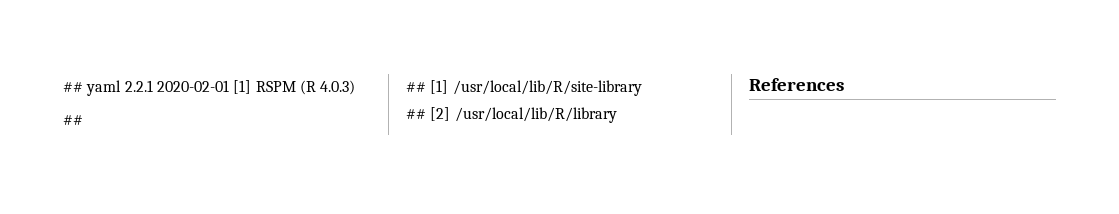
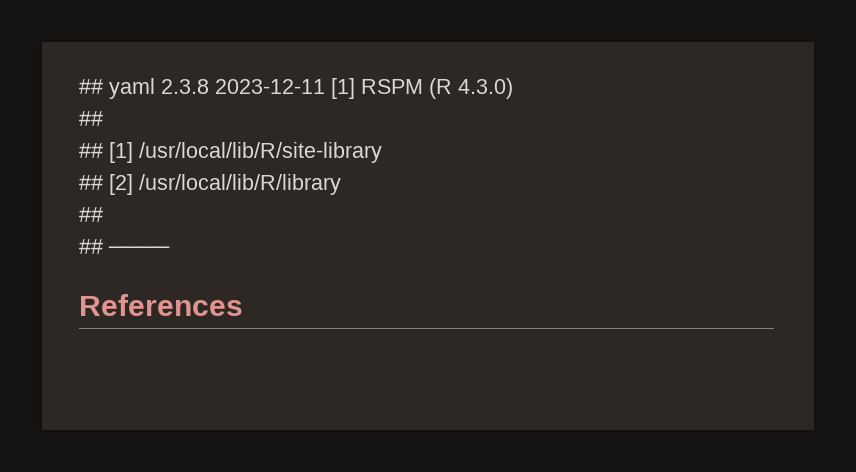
- ## yaml 2.2.1 2020-02-01 [1] RSPM (R 4.0.3)
+ ## yaml 2.3.8 2023-12-11 [1] RSPM (R 4.3.0)
  ## [2] /usr/local/lib/R/library
+ ##
+ ## ────

